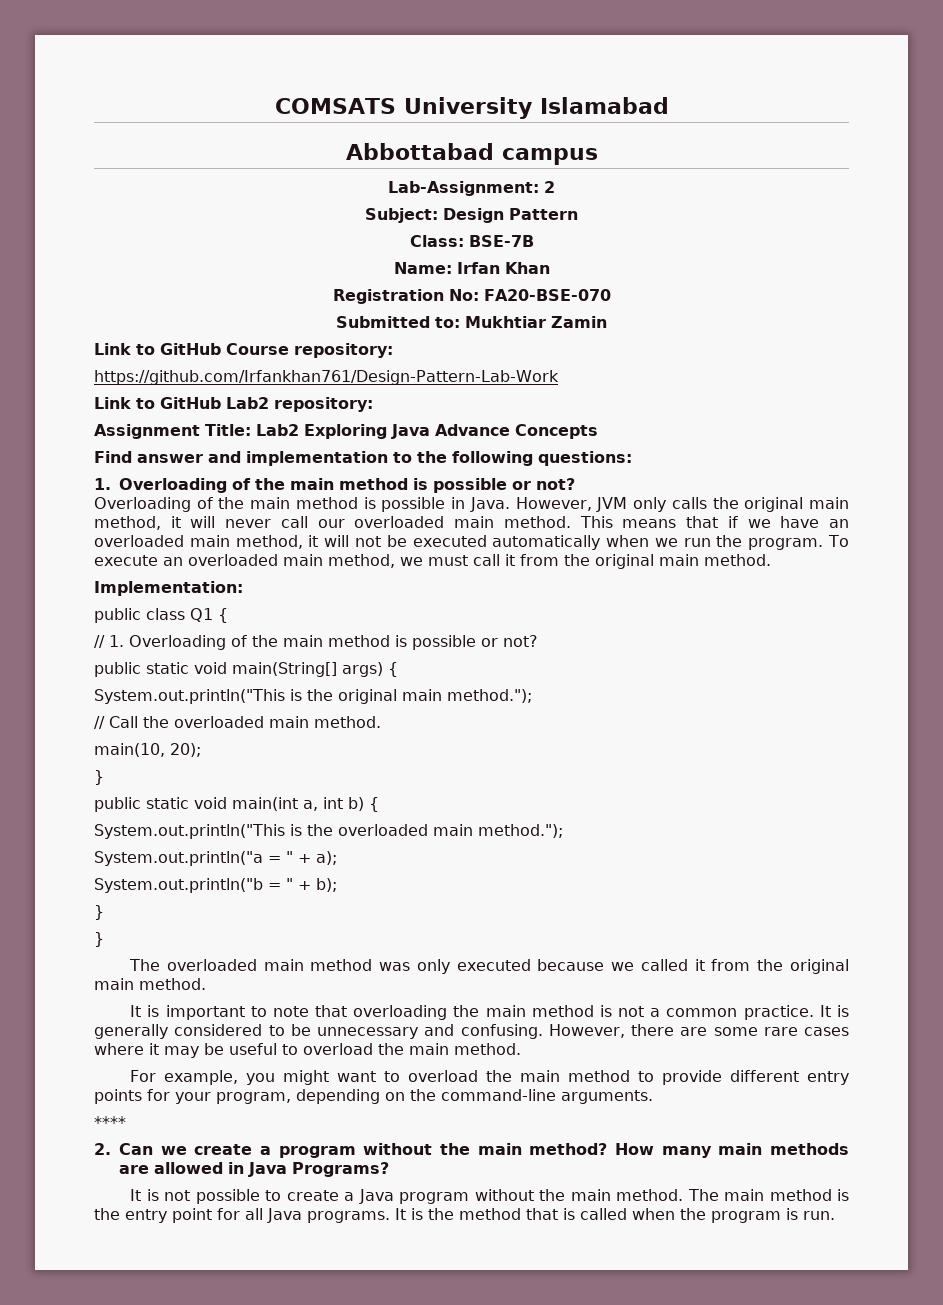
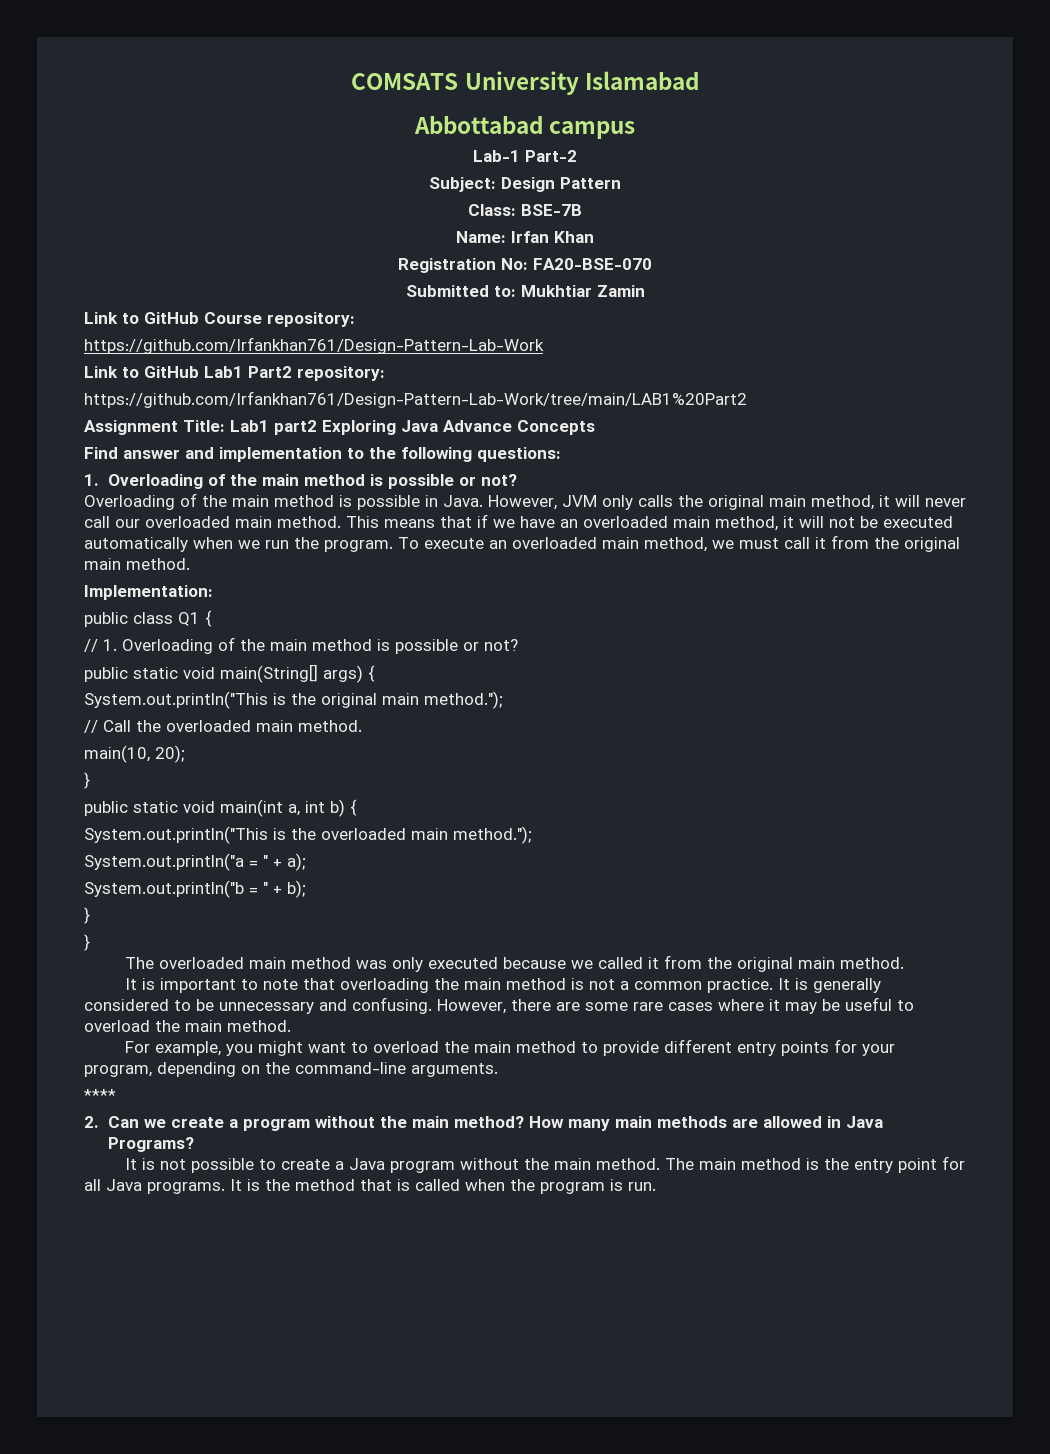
- Lab-Assignment: 2
+ Lab-1 Part-2
- Link to GitHub Lab2 repository:
+ Link to GitHub Lab1 Part2 repository:
+ https://github.com/Irfankhan761/Design-Pattern-Lab-Work/tree/main/LAB1%20Part2
- Assignment Title: Lab2 Exploring Java Advance Concepts
+ Assignment Title: Lab1 part2 Exploring Java Advance Concepts

